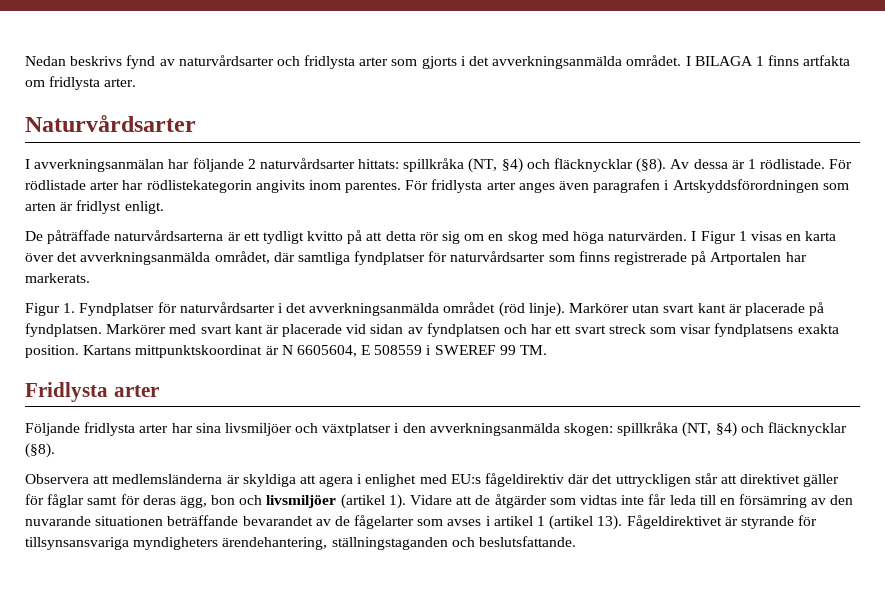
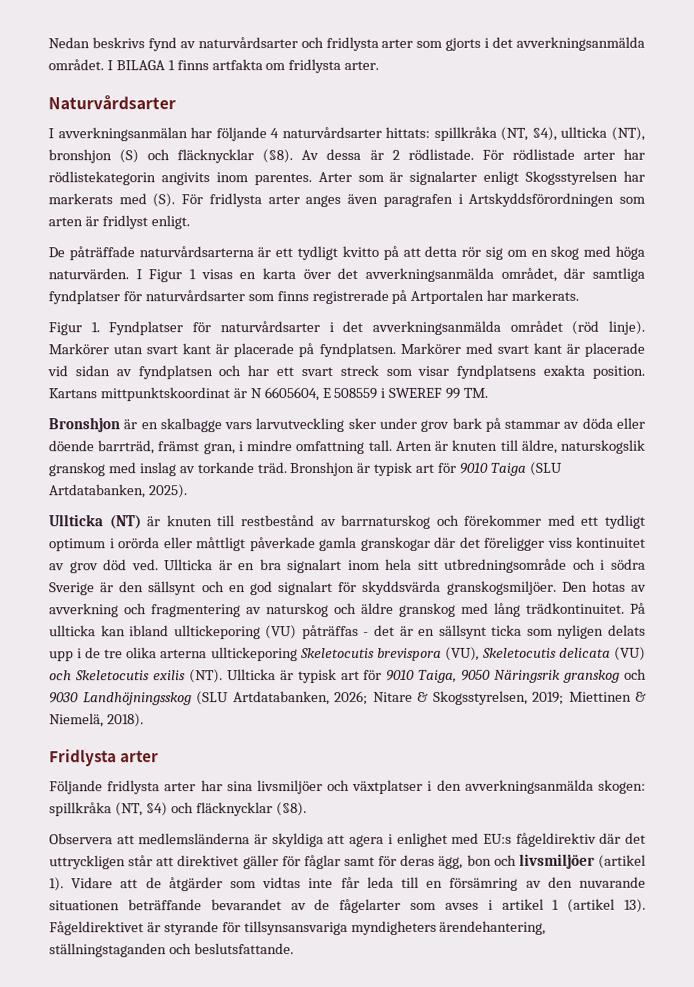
- I avverkningsanmälan har följande 2 naturvårdsarter hittats: spillkråka (NT, §4) och fläcknycklar (§8).
+ I avverkningsanmälan har följande 4 naturvårdsarter hittats: spillkråka (NT, §4), ullticka (NT), bronshjon (S) och fläcknycklar (§8).
- Av dessa är 1 rödlistade.
+ Av dessa är 2 rödlistade.
- För fridlysta arter anges även paragrafen i Artskyddsförordningen som arten är fridlyst enligt.
+ Arter som är signalarter enligt Skogsstyrelsen har markerats med (S). För fridlysta arter anges även paragrafen i Artskyddsförordningen som arten är fridlyst enligt.
+ Bronshjon är en skalbagge vars larvutveckling sker under grov bark på stammar av döda eller döende barrträd, främst gran, i mindre omfattning tall. Arten är knuten till äldre, naturskogslik granskog med inslag av torkande träd. Bronshjon är typisk art för 9010 Taiga (SLU Artdatabanken, 2025).
+ Ullticka (NT) är knuten till restbestånd av barrnaturskog och förekommer med ett tydligt optimum i orörda eller måttligt påverkade gamla granskogar där det föreligger viss kontinuitet av grov död ved. Ullticka är en bra signalart inom hela sitt utbredningsområde och i södra Sverige är den sällsynt och en god signalart för skyddsvärda granskogsmiljöer. Den hotas av avverkning och fragmentering av naturskog och äldre granskog med lång trädkontinuitet. På ullticka kan ibland ulltickeporing (VU) påträffas - det är en sällsynt ticka som nyligen delats upp i de tre olika arterna ulltickeporing Skeletocutis brevispora (VU), Skeletocutis delicata (VU) och Skeletocutis exilis (NT). Ullticka är typisk art för 9010 Taiga, 9050 Näringsrik granskog och 9030 Landhöjningsskog (SLU Artdatabanken, 2026; Nitare & Skogsstyrelsen, 2019; Miettinen & Niemelä, 2018).

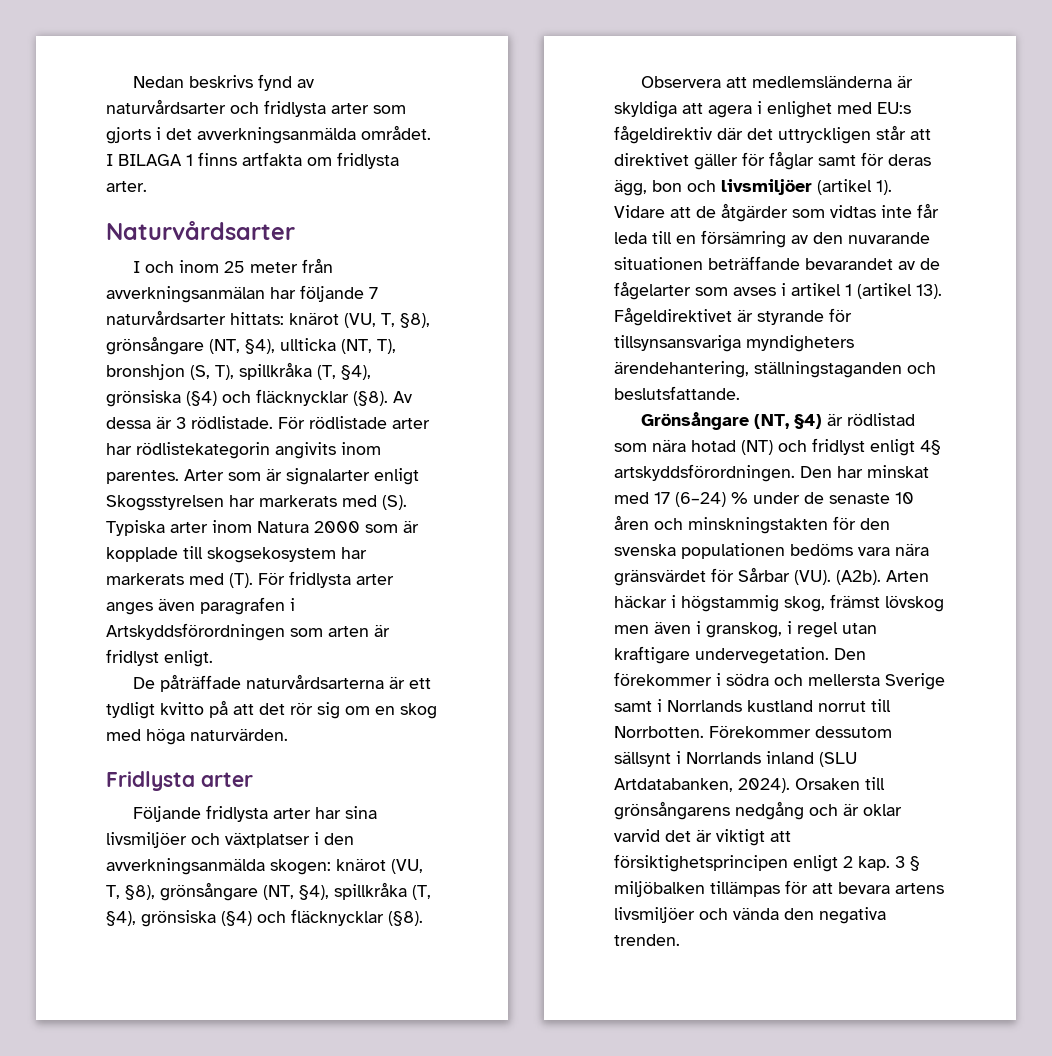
- I avverkningsanmälan har följande 4 naturvårdsarter hittats: spillkråka (NT, §4), ullticka (NT), bronshjon (S) och fläcknycklar (§8).
+ I och inom 25 meter från avverkningsanmälan har följande 7 naturvårdsarter hittats: knärot (VU, T, §8), grönsångare (NT, §4), ullticka (NT, T), bronshjon (S, T), spillkråka (T, §4), grönsiska (§4) och fläcknycklar (§8).
- Av dessa är 2 rödlistade.
+ Av dessa är 3 rödlistade.
- Arter som är signalarter enligt Skogsstyrelsen har markerats med (S). För fridlysta arter anges även paragrafen i Artskyddsförordningen som arten är fridlyst enligt.
+ Arter som är signalarter enligt Skogsstyrelsen har markerats med (S). Typiska arter inom Natura 2000 som är kopplade till skogsekosystem har markerats med (T). För fridlysta arter anges även paragrafen i Artskyddsförordningen som arten är fridlyst enligt.
- De påträffade naturvårdsarterna är ett tydligt kvitto på att detta rör sig om en skog med höga naturvärden. I Figur 1 visas en karta över det avverkningsanmälda området, där samtliga fyndplatser för naturvårdsarter som finns registrerade på Artportalen har markerats.
- Figur 1. Fyndplatser för naturvårdsarter i det avverkningsanmälda området (röd linje). Markörer utan svart kant är placerade på fyndplatsen. Markörer med svart kant är placerade vid sidan av fyndplatsen och har ett svart streck som visar fyndplatsens exakta position. Kartans mittpunktskoordinat är N 6605604, E 508559 i SWEREF 99 TM.
- Bronshjon är en skalbagge vars larvutveckling sker under grov bark på stammar av döda eller döende barrträd, främst gran, i mindre omfattning tall. Arten är knuten till äldre, naturskogslik granskog med inslag av torkande träd. Bronshjon är typisk art för 9010 Taiga (SLU Artdatabanken, 2025).
- Ullticka (NT) är knuten till restbestånd av barrnaturskog och förekommer med ett tydligt optimum i orörda eller måttligt påverkade gamla granskogar där det föreligger viss kontinuitet av grov död ved. Ullticka är en bra signalart inom hela sitt utbredningsområde och i södra Sverige är den sällsynt och en god signalart för skyddsvärda granskogsmiljöer. Den hotas av avverkning och fragmentering av naturskog och äldre granskog med lång trädkontinuitet. På ullticka kan ibland ulltickeporing (VU) påträffas - det är en sällsynt ticka som nyligen delats upp i de tre olika arterna ulltickeporing Skeletocutis brevispora (VU), Skeletocutis delicata (VU) och Skeletocutis exilis (NT). Ullticka är typisk art för 9010 Taiga, 9050 Näringsrik granskog och 9030 Landhöjningsskog (SLU Artdatabanken, 2026; Nitare & Skogsstyrelsen, 2019; Miettinen & Niemelä, 2018).
+ De påträffade naturvårdsarterna är ett tydligt kvitto på att det rör sig om en skog med höga naturvärden.
- Följande fridlysta arter har sina livsmiljöer och växtplatser i den avverkningsanmälda skogen: spillkråka (NT, §4) och fläcknycklar (§8).
+ Följande fridlysta arter har sina livsmiljöer och växtplatser i den avverkningsanmälda skogen: knärot (VU, T, §8), grönsångare (NT, §4), spillkråka (T, §4), grönsiska (§4) och fläcknycklar (§8).
+ Grönsångare (NT, §4) är rödlistad som nära hotad (NT) och fridlyst enligt 4§ artskyddsförordningen. Den har minskat med 17 (6–24) % under de senaste 10 åren och minskningstakten för den svenska populationen bedöms vara nära gränsvärdet för Sårbar (VU). (A2b). Arten häckar i högstammig skog, främst lövskog men även i granskog, i regel utan kraftigare undervegetation. Den förekommer i södra och mellersta Sverige samt i Norrlands kustland norrut till Norrbotten. Förekommer dessutom sällsynt i Norrlands inland (SLU Artdatabanken, 2024). Orsaken till grönsångarens nedgång och är oklar varvid det är viktigt att försiktighetsprincipen enligt 2 kap. 3 § miljöbalken tillämpas för att bevara artens livsmiljöer och vända den negativa trenden.

